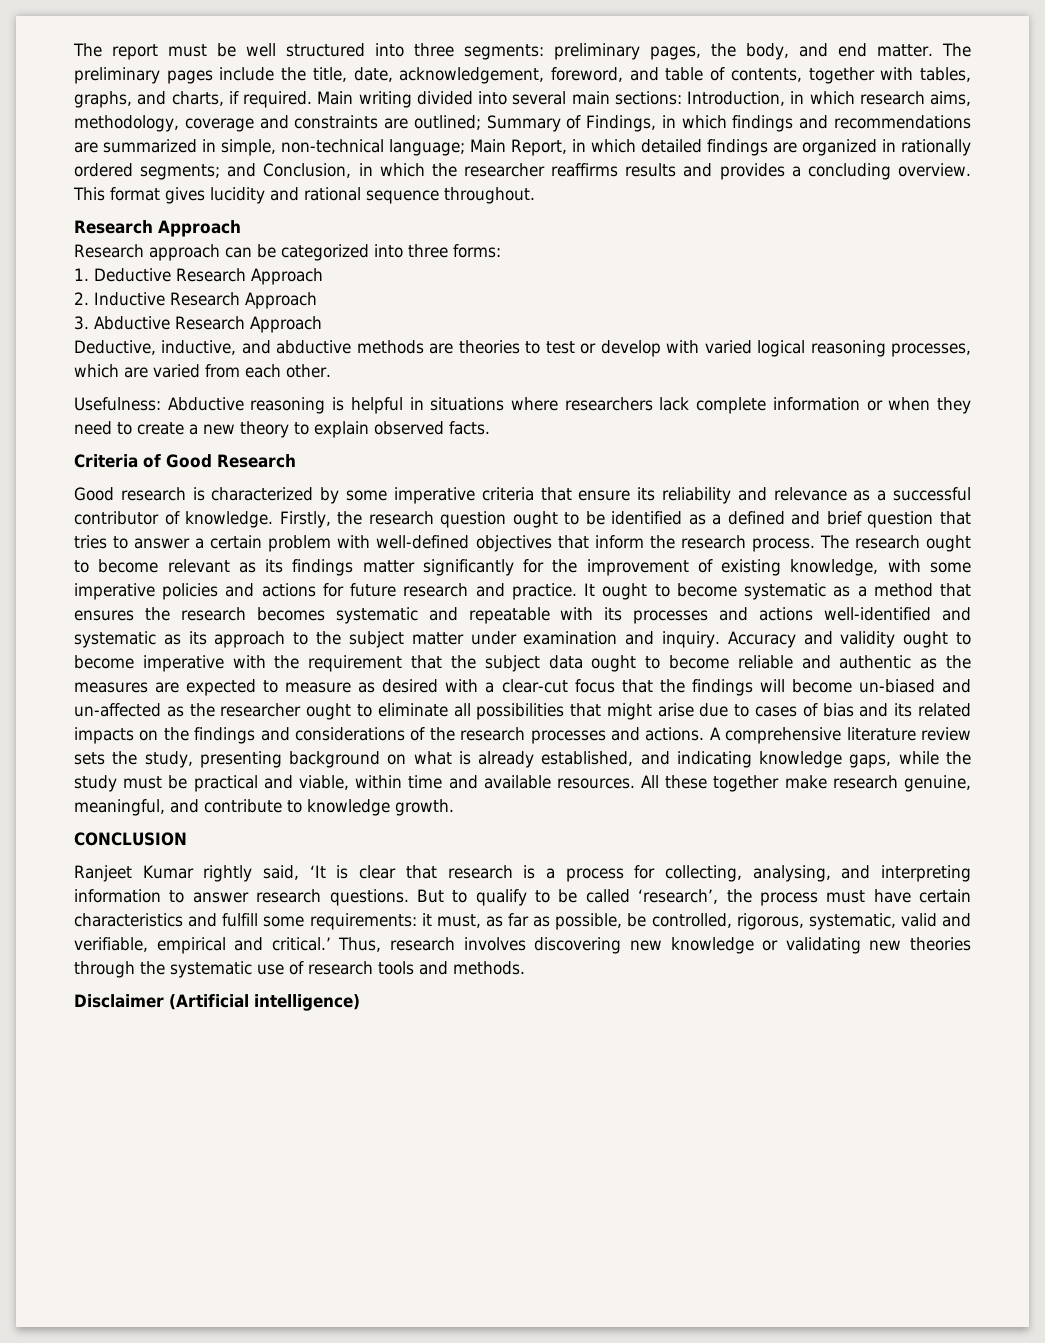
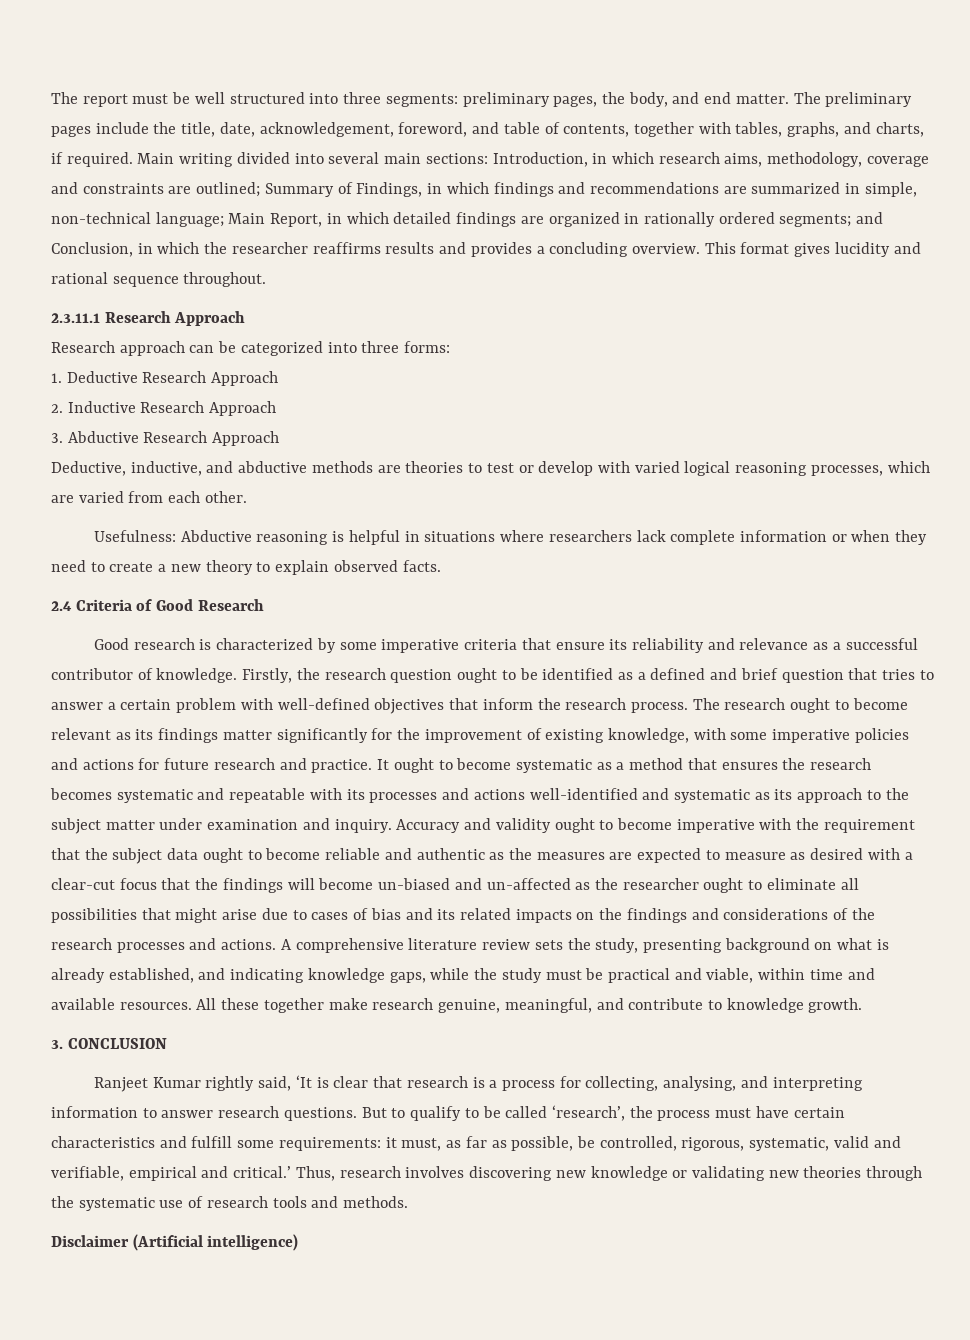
  This format gives lucidity and rational sequence throughout.
- Research Approach
+ 2.3.11.1 Research Approach
- Criteria of Good Research
+ 2.4 Criteria of Good Research
- CONCLUSION
+ 3. CONCLUSION

